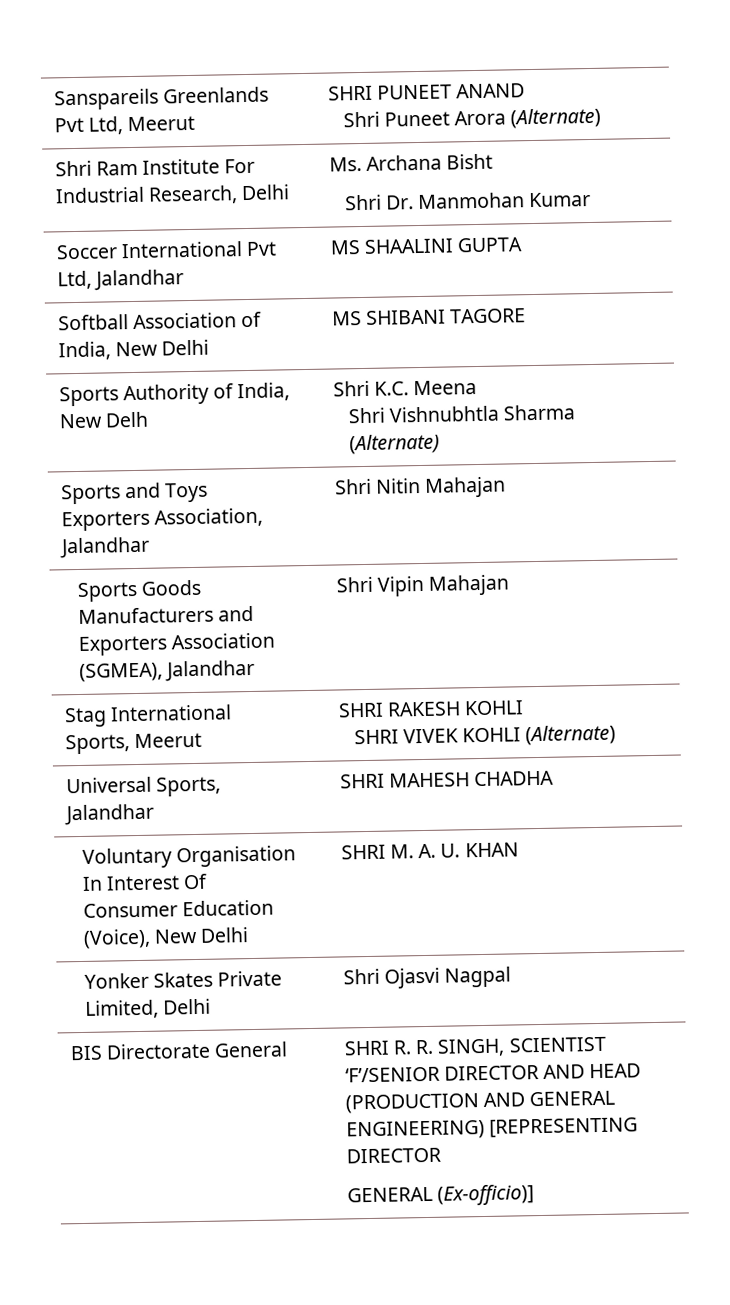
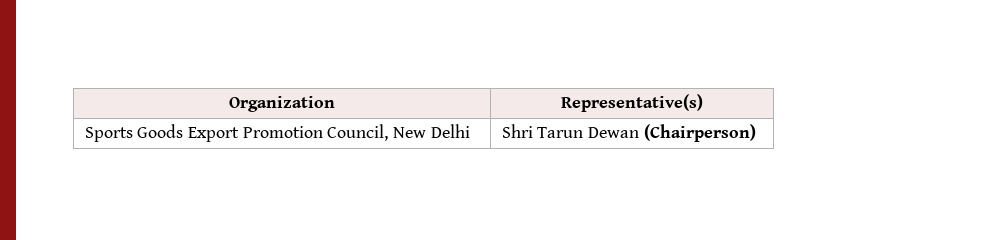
- Sanspareils Greenlands Pvt Ltd, Meerut | SHRI PUNEET ANAND
- Shri Puneet Arora (Alternate)
- Shri Ram Institute For Industrial Research, Delhi | Ms. Archana Bisht
- Shri Dr. Manmohan Kumar
- Soccer International Pvt Ltd, Jalandhar | MS SHAALINI GUPTA
- Softball Association of India, New Delhi | MS SHIBANI TAGORE
- Sports Authority of India, New Delh | Shri K.C. Meena
- Shri Vishnubhtla Sharma (Alternate)
- Sports and Toys Exporters Association, Jalandhar | Shri Nitin Mahajan
- Sports Goods Manufacturers and Exporters Association (SGMEA), Jalandhar | Shri Vipin Mahajan
- Stag International Sports, Meerut | SHRI RAKESH KOHLI
- SHRI VIVEK KOHLI (Alternate)
- Universal Sports, Jalandhar | SHRI MAHESH CHADHA
- Voluntary Organisation In Interest Of Consumer Education (Voice), New Delhi | SHRI M. A. U. KHAN
- Yonker Skates Private Limited, Delhi | Shri Ojasvi Nagpal
- BIS Directorate General | SHRI R. R. SINGH, SCIENTIST ‘F’/SENIOR DIRECTOR AND HEAD (PRODUCTION AND GENERAL ENGINEERING) [REPRESENTING DIRECTOR
- GENERAL (Ex-officio)]
+ Organization | Representative(s)
+ Sports Goods Export Promotion Council, New Delhi | Shri Tarun Dewan (Chairperson)

